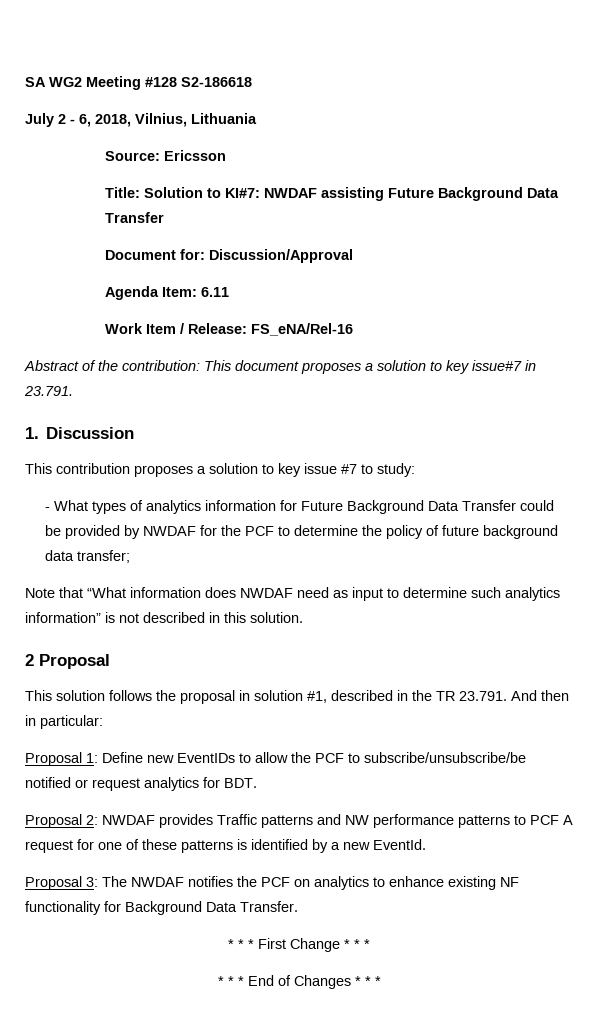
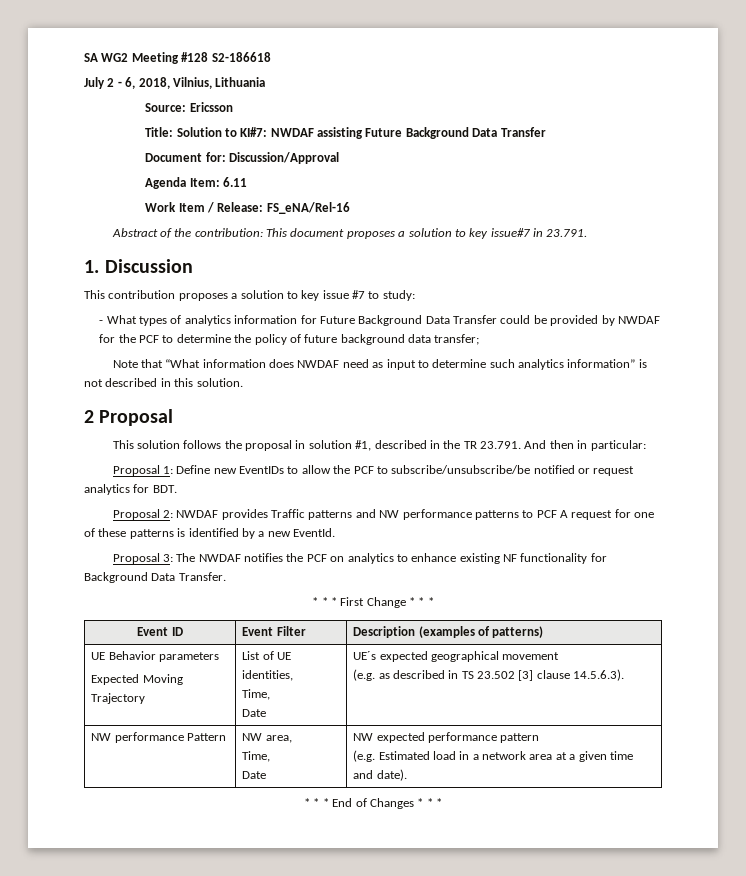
+ Event ID | Event Filter | Description (examples of patterns)
+ UE Behavior parameters
+ Expected Moving Trajectory | List of UE identities,
+ Time,
+ Date | UE´s expected geographical movement
+ (e.g. as described in TS 23.502 [3] clause 14.5.6.3).
+ NW performance Pattern | NW area,
+ Time,
+ Date | NW expected performance pattern
+ (e.g. Estimated load in a network area at a given time and date).

